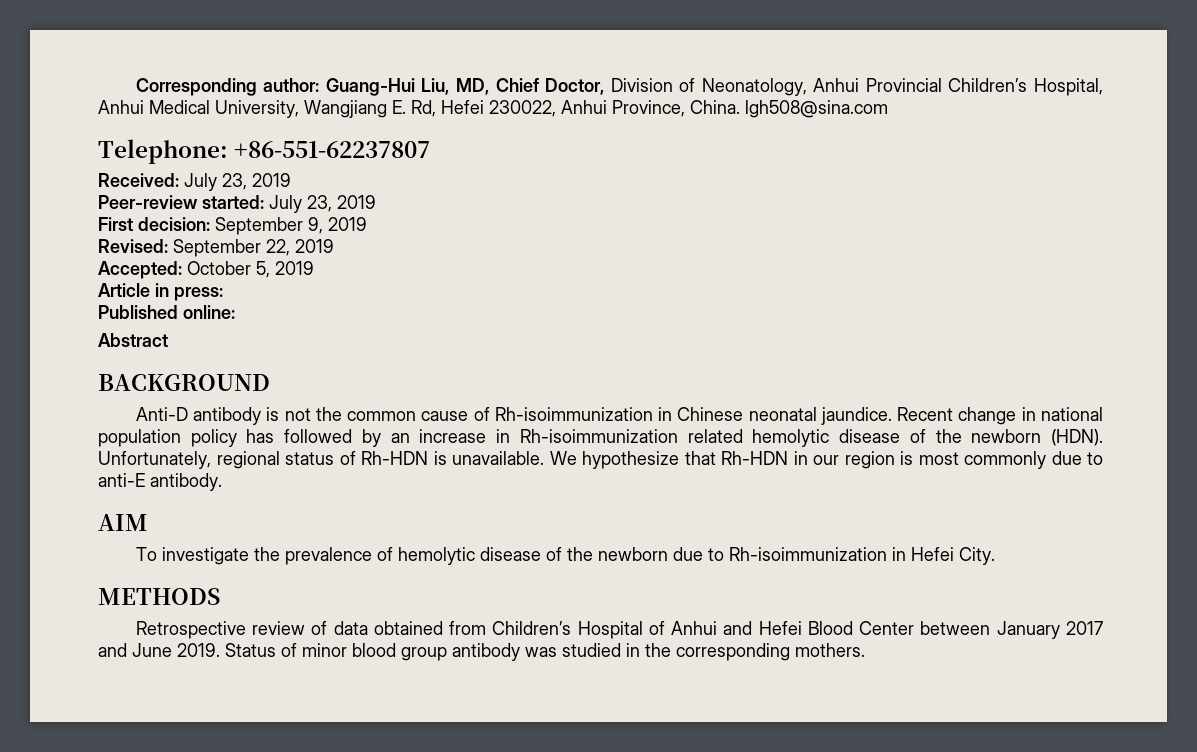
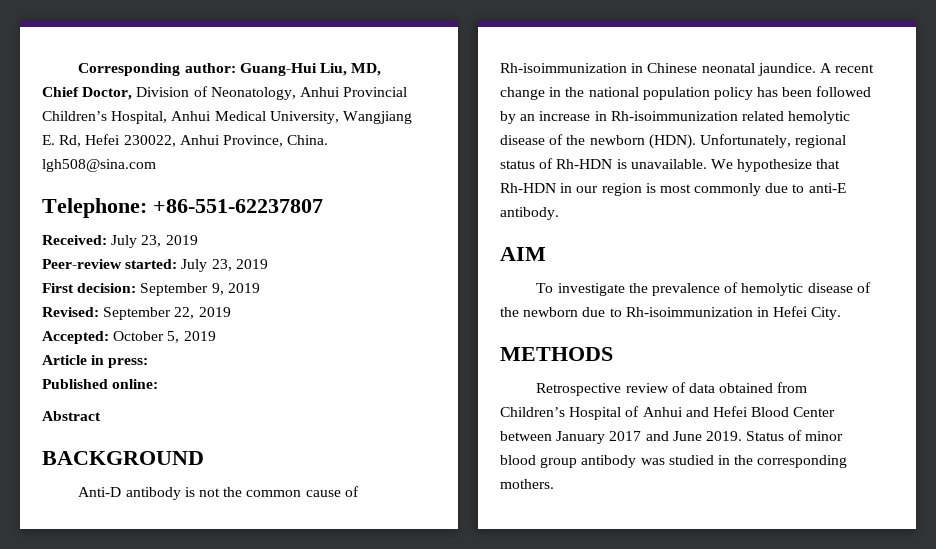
- Recent change in national population policy has followed by an increase in Rh-isoimmunization related hemolytic disease of the newborn (HDN).
+ A recent change in the national population policy has been followed by an increase in Rh-isoimmunization related hemolytic disease of the newborn (HDN).

